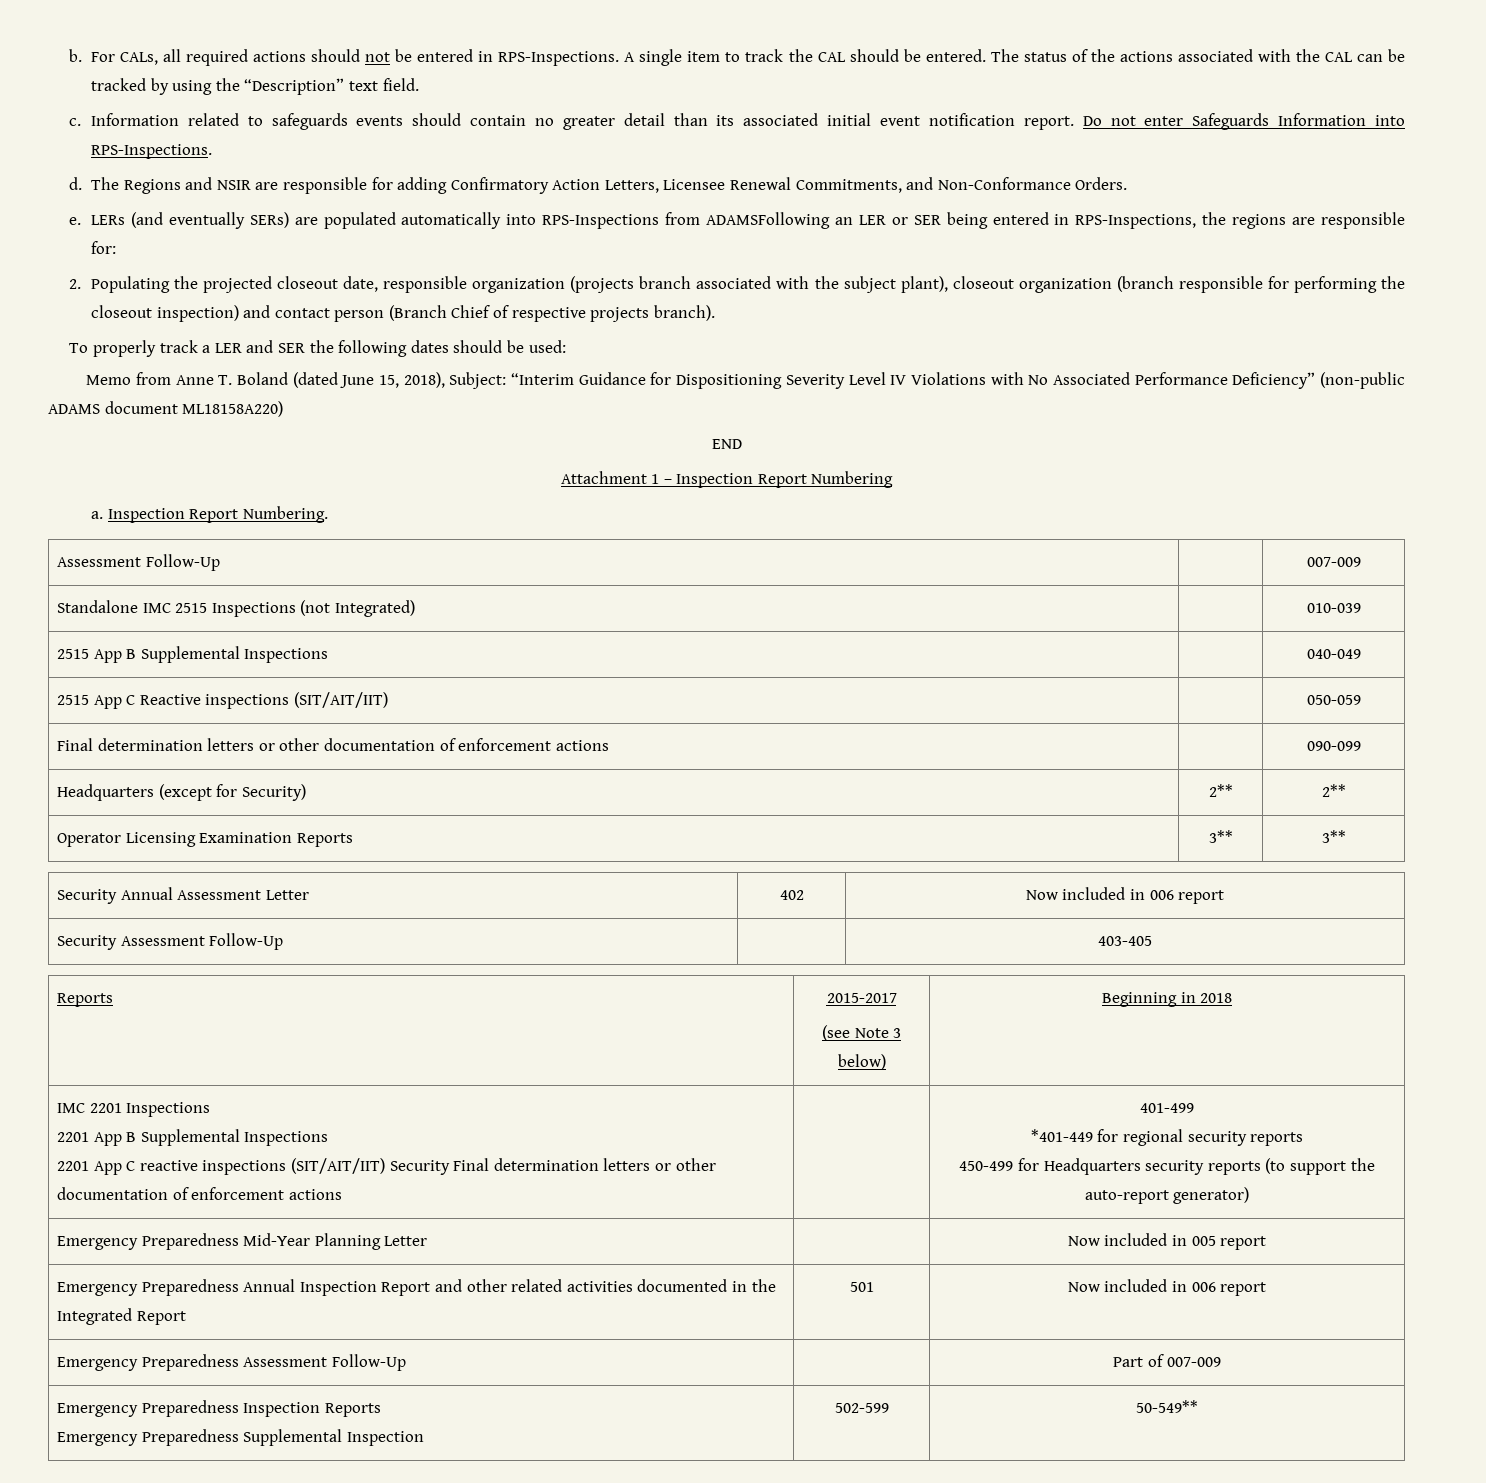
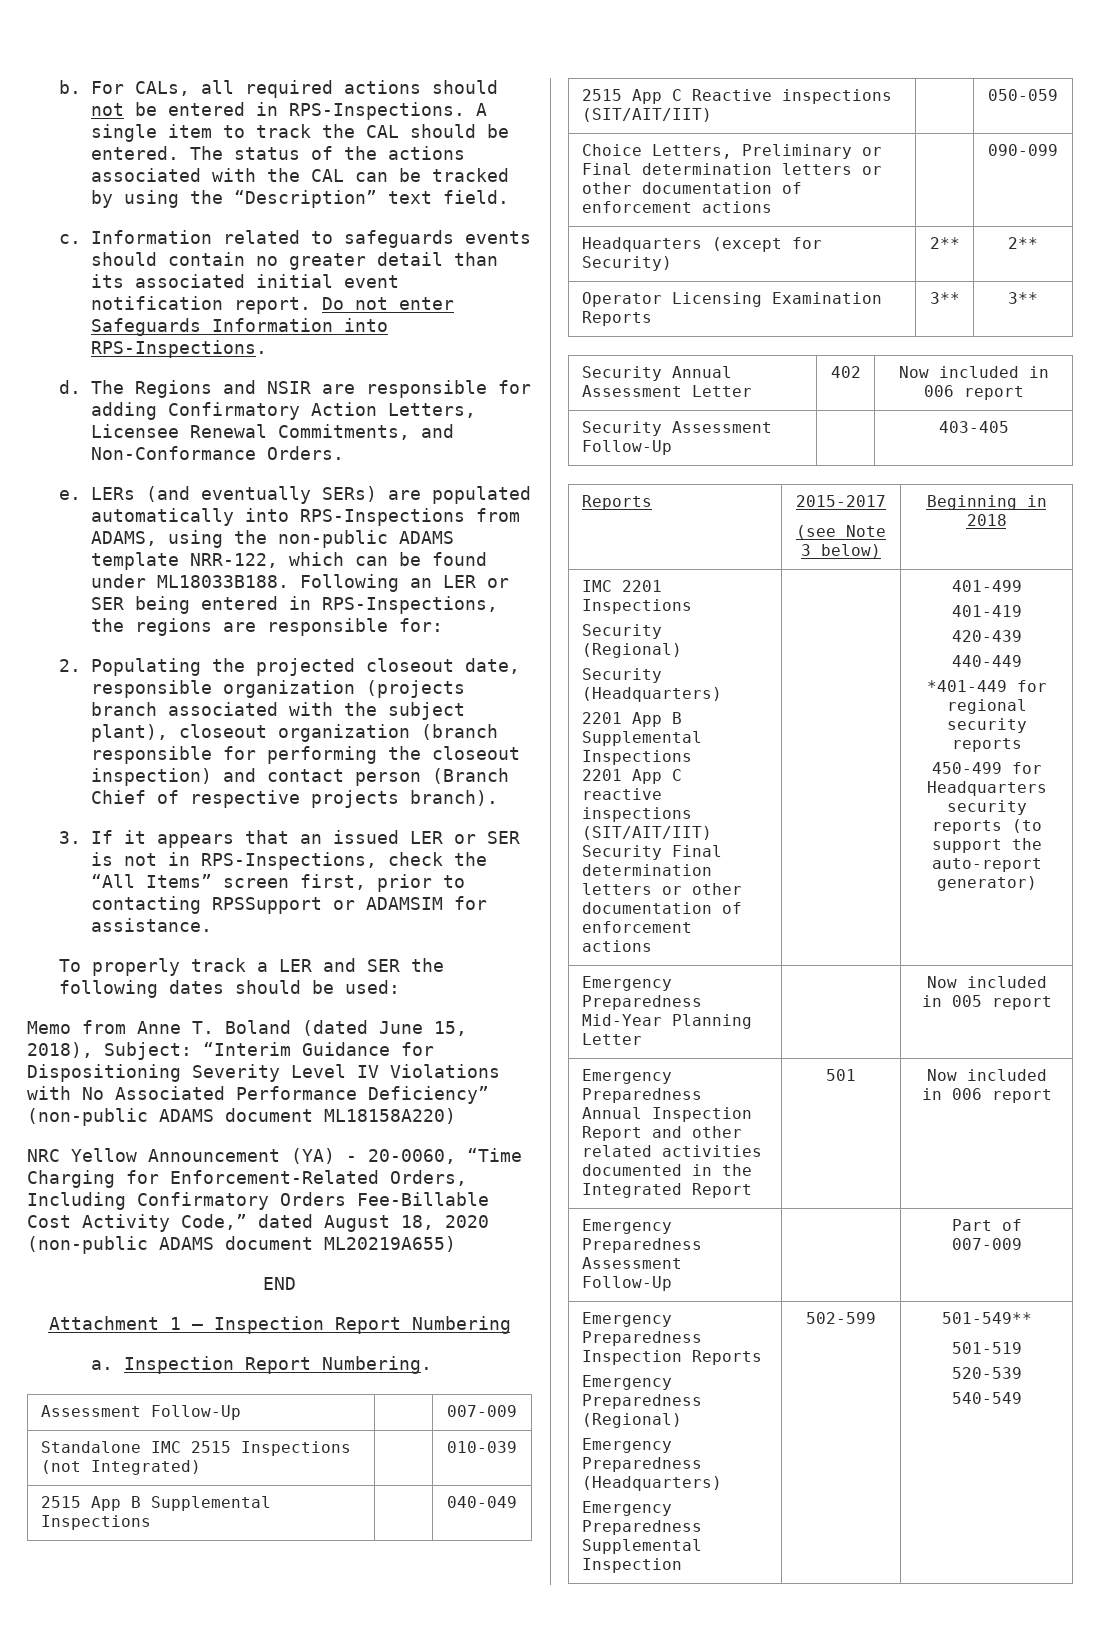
- LERs (and eventually SERs) are populated automatically into RPS-Inspections from ADAMSFollowing an LER or SER being entered in RPS-Inspections, the regions are responsible for:
+ LERs (and eventually SERs) are populated automatically into RPS-Inspections from ADAMS, using the non-public ADAMS template NRR-122, which can be found under ML18033B188. Following an LER or SER being entered in RPS-Inspections, the regions are responsible for:
+ 3. If it appears that an issued LER or SER is not in RPS-Inspections, check the “All Items” screen first, prior to contacting RPSSupport or ADAMSIM for assistance.
+ NRC Yellow Announcement (YA) - 20-0060, “Time Charging for Enforcement-Related Orders, Including Confirmatory Orders Fee-Billable Cost Activity Code,” dated August 18, 2020 (non-public ADAMS document ML20219A655)
- Final determination letters or other documentation of enforcement actions | | 090-099
+ Choice Letters, Preliminary or Final determination letters or other documentation of enforcement actions | | 090-099
+ Security (Regional)
+ Security (Headquarters)
+ 401-419
+ 420-439
+ 440-449
  Emergency Preparedness Inspection Reports
- Emergency Preparedness Supplemental Inspection | 502-599 | 50-549**
+ Emergency Preparedness (Regional)
+ Emergency Preparedness (Headquarters)
+ Emergency Preparedness Supplemental Inspection | 502-599 | 501-549**
+ 501-519
+ 520-539
+ 540-549

